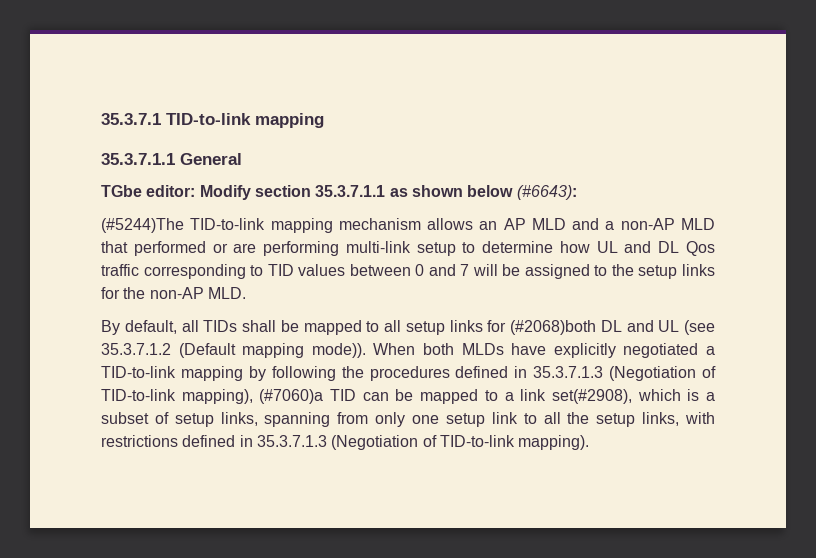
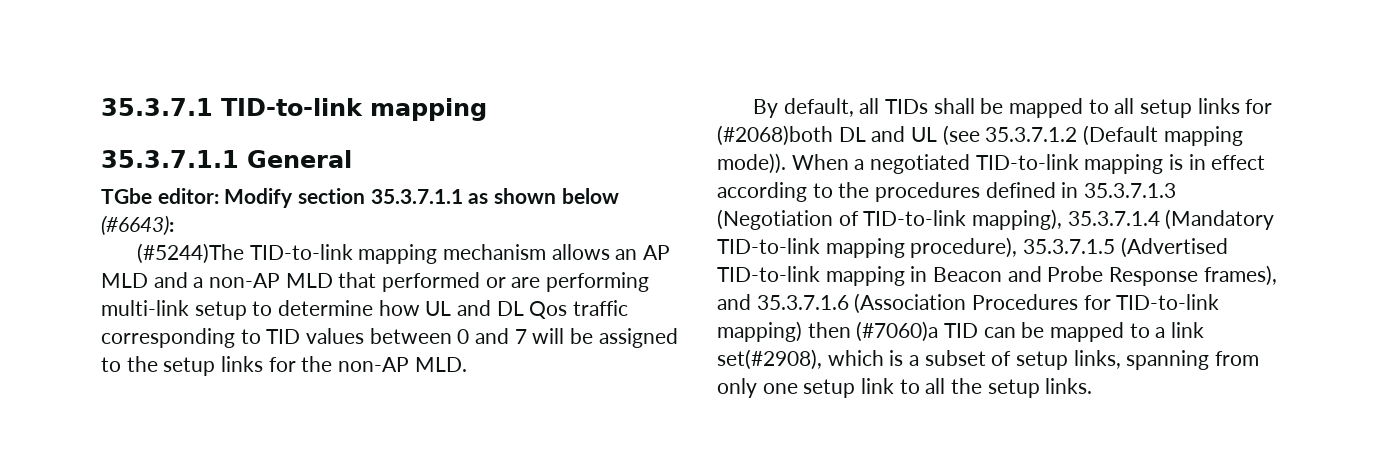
- When both MLDs have explicitly negotiated a TID-to-link mapping by following the procedures defined in 35.3.7.1.3 (Negotiation of TID-to-link mapping), (#7060)a TID can be mapped to a link set(#2908), which is a subset of setup links, spanning from only one setup link to all the setup links, with restrictions defined in 35.3.7.1.3 (Negotiation of TID-to-link mapping).
+ When a negotiated TID-to-link mapping is in effect according to the procedures defined in 35.3.7.1.3 (Negotiation of TID-to-link mapping), 35.3.7.1.4 (Mandatory TID-to-link mapping procedure), 35.3.7.1.5 (Advertised TID-to-link mapping in Beacon and Probe Response frames), and 35.3.7.1.6 (Association Procedures for TID-to-link mapping) then (#7060)a TID can be mapped to a link set(#2908), which is a subset of setup links, spanning from only one setup link to all the setup links.

